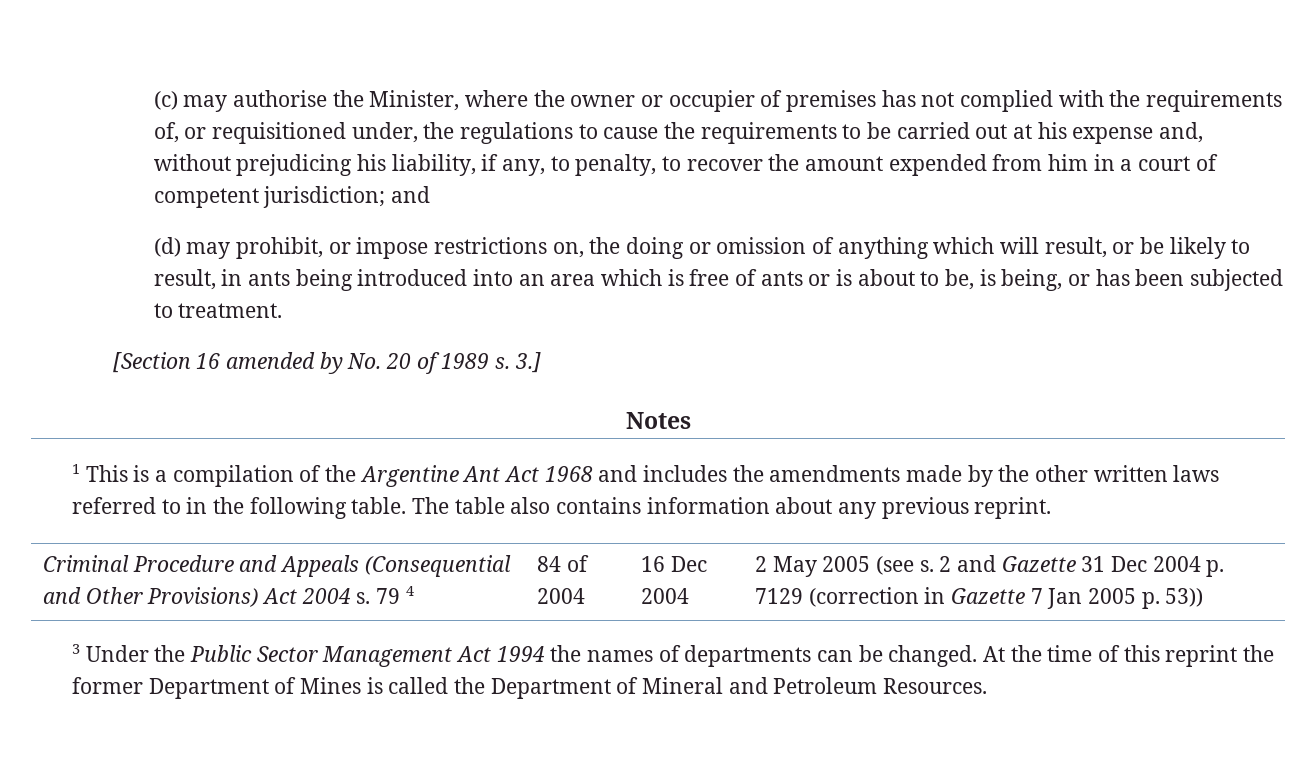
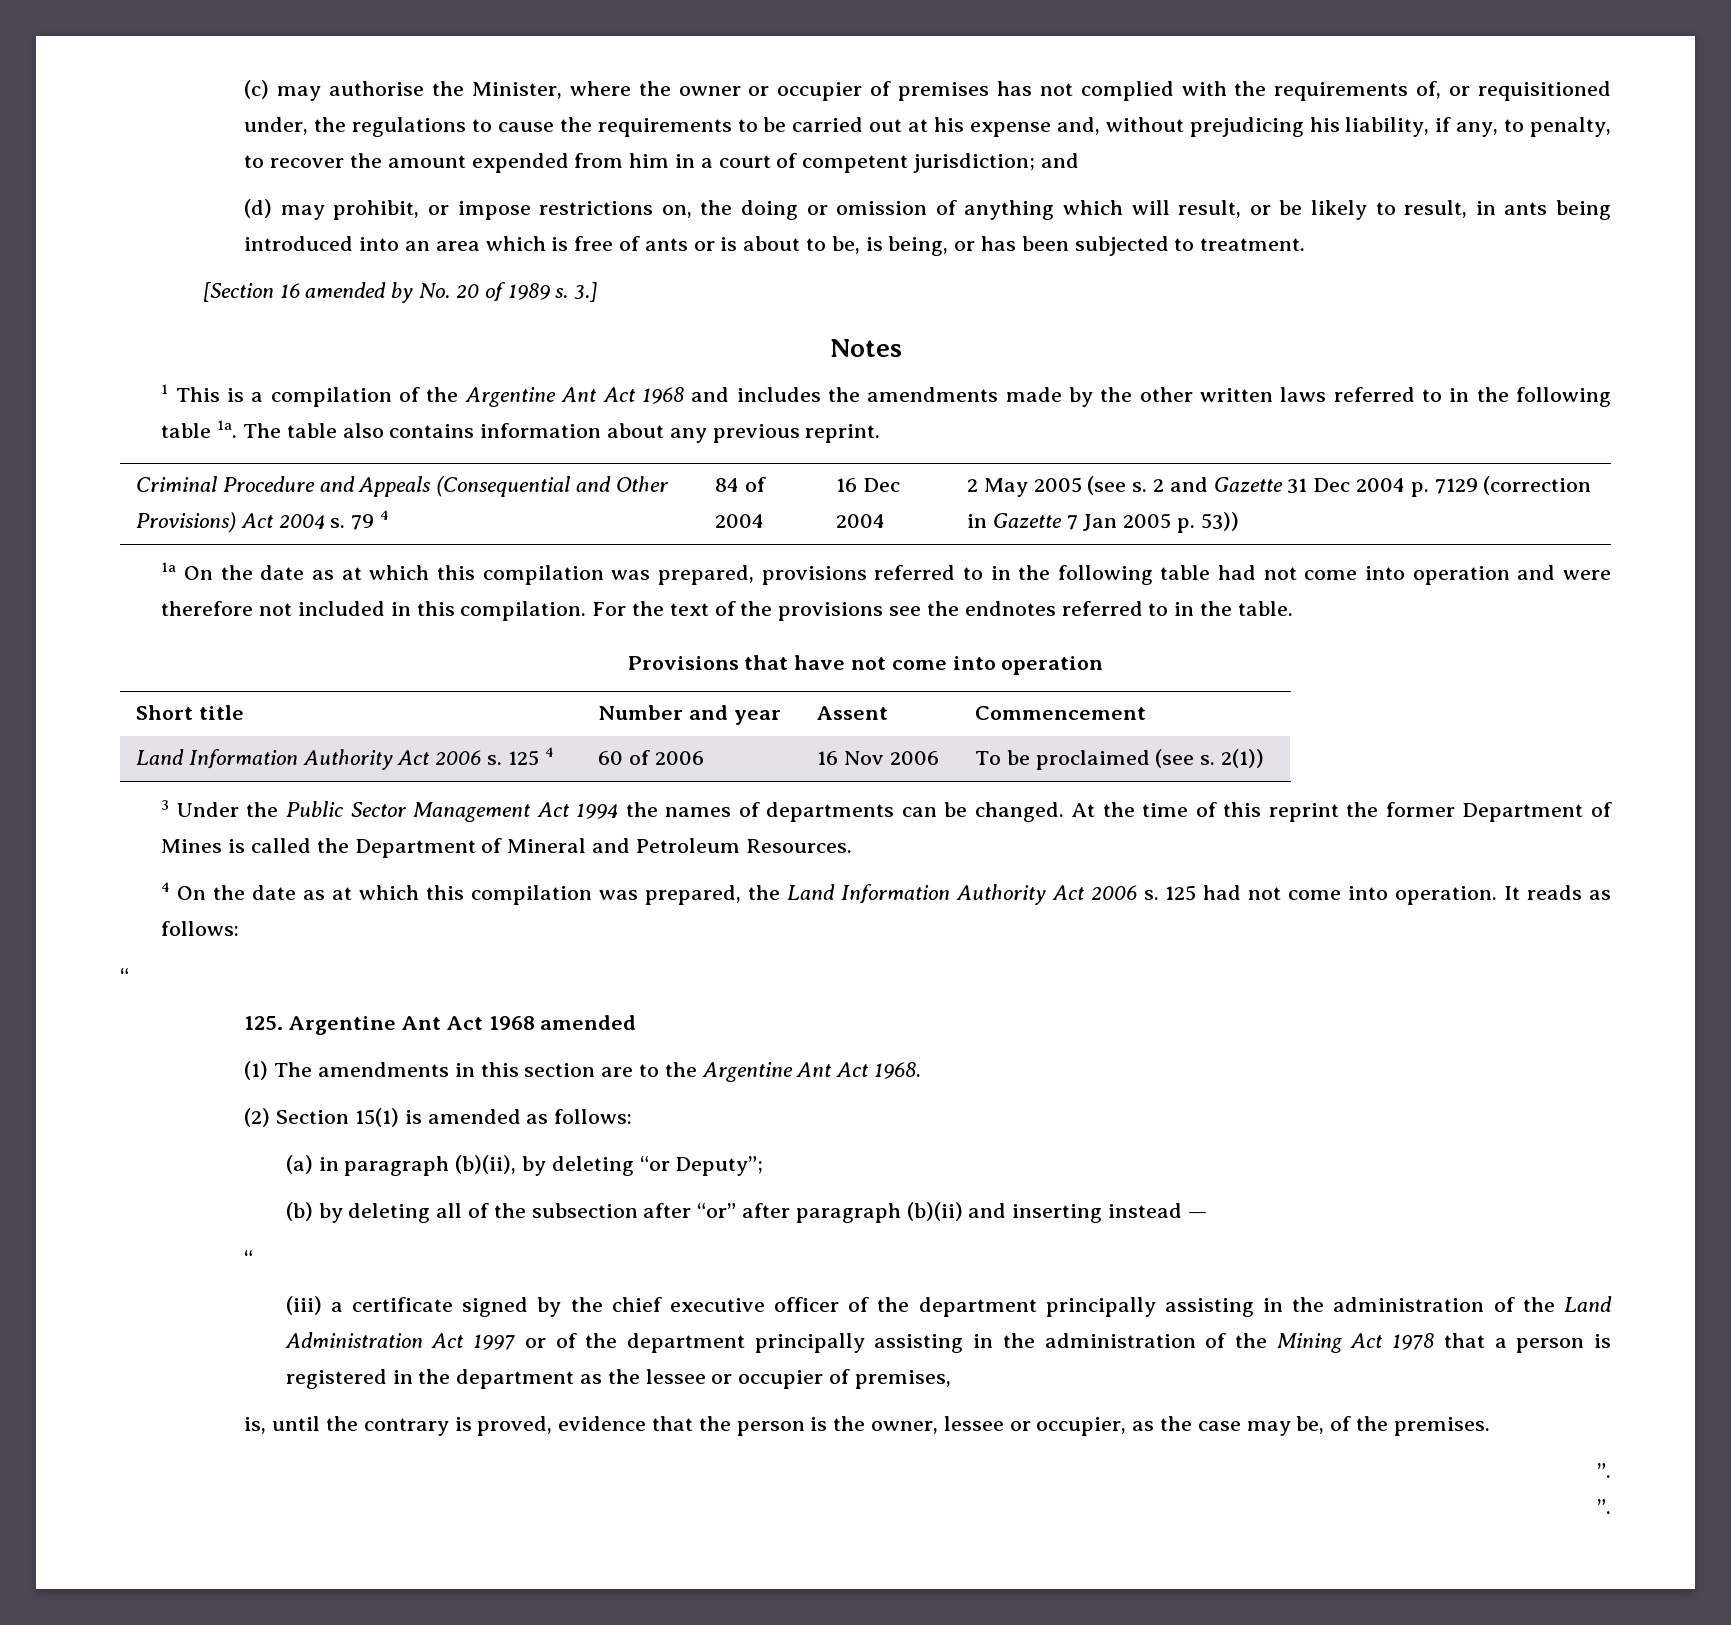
- 1 This is a compilation of the Argentine Ant Act 1968 and includes the amendments made by the other written laws referred to in the following table.
+ 1 This is a compilation of the Argentine Ant Act 1968 and includes the amendments made by the other written laws referred to in the following table 1a.
+ 1a On the date as at which this compilation was prepared, provisions referred to in the following table had not come into operation and were therefore not included in this compilation. For the text of the provisions see the endnotes referred to in the table.
+ Provisions that have not come into operation
+ Short title | Number and year | Assent | Commencement
+ Land Information Authority Act 2006 s. 125 4 | 60 of 2006 | 16 Nov 2006 | To be proclaimed (see s. 2(1))
+ 4 On the date as at which this compilation was prepared, the Land Information Authority Act 2006 s. 125 had not come into operation. It reads as follows:
+ “
+ 125. Argentine Ant Act 1968 amended
+ (1) The amendments in this section are to the Argentine Ant Act 1968.
+ (2) Section 15(1) is amended as follows:
+ (a) in paragraph (b)(ii), by deleting “or Deputy”;
+ (b) by deleting all of the subsection after “or” after paragraph (b)(ii) and inserting instead —
+ “
+ (iii) a certificate signed by the chief executive officer of the department principally assisting in the administration of the Land Administration Act 1997 or of the department principally assisting in the administration of the Mining Act 1978 that a person is registered in the department as the lessee or occupier of premises,
+ is, until the contrary is proved, evidence that the person is the owner, lessee or occupier, as the case may be, of the premises.
+ ”.
+ ”.

